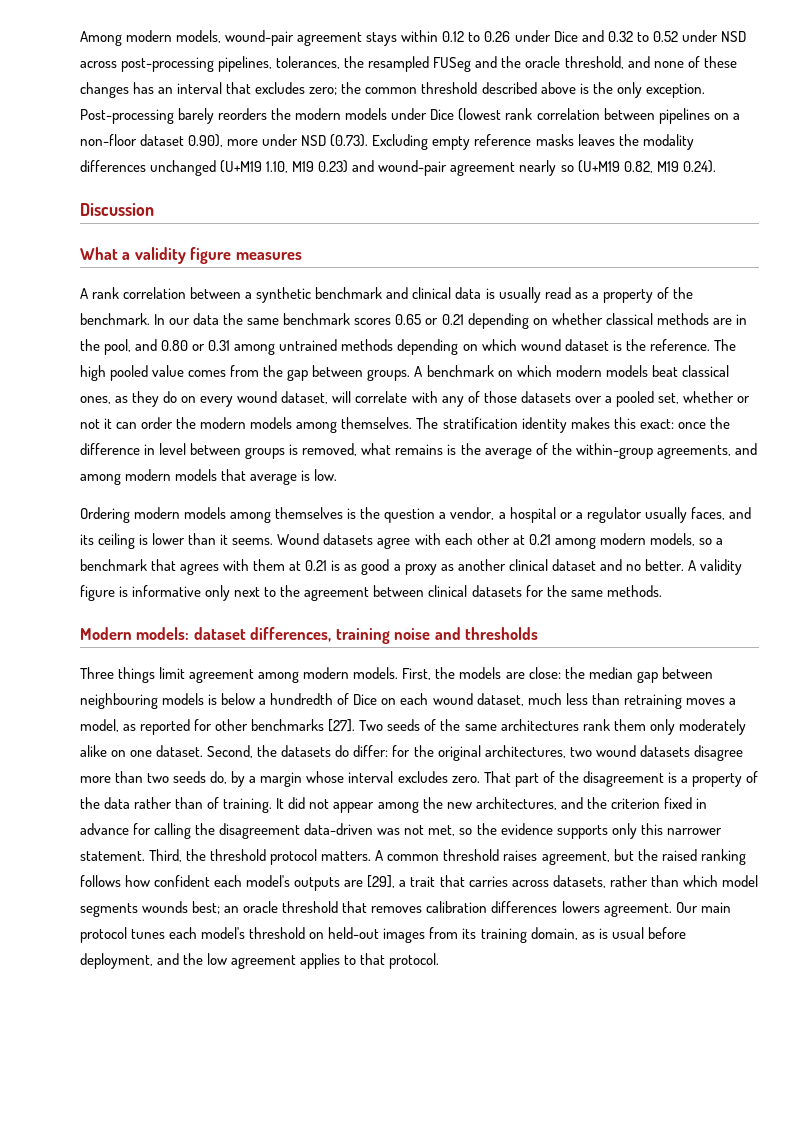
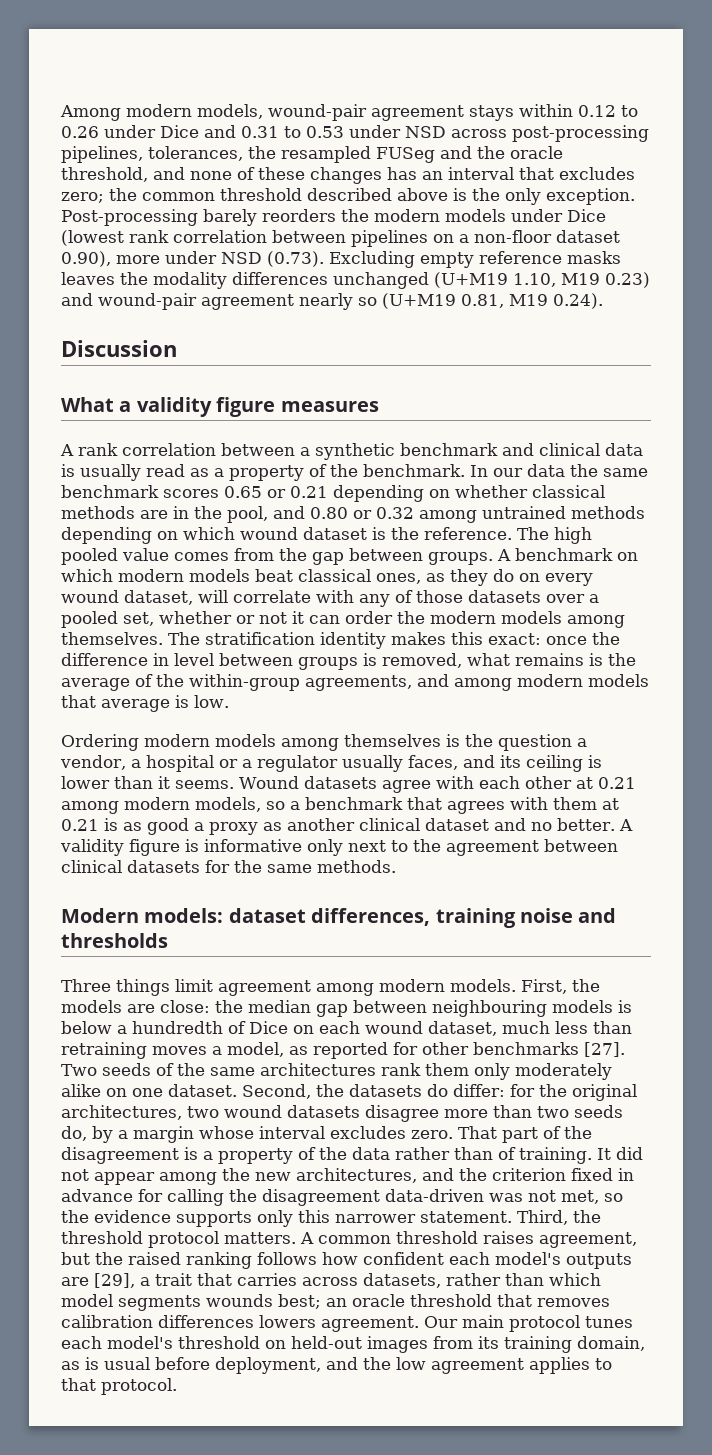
- Among modern models, wound-pair agreement stays within 0.12 to 0.26 under Dice and 0.32 to 0.52 under NSD across post-processing pipelines, tolerances, the resampled FUSeg and the oracle threshold, and none of these changes has an interval that excludes zero; the common threshold described above is the only exception.
+ Among modern models, wound-pair agreement stays within 0.12 to 0.26 under Dice and 0.31 to 0.53 under NSD across post-processing pipelines, tolerances, the resampled FUSeg and the oracle threshold, and none of these changes has an interval that excludes zero; the common threshold described above is the only exception.
- Post-processing barely reorders the modern models under Dice (lowest rank correlation between pipelines on a non-floor dataset 0.90), more under NSD (0.73). Excluding empty reference masks leaves the modality differences unchanged (U+M19 1.10, M19 0.23) and wound-pair agreement nearly so (U+M19 0.82, M19 0.24).
+ Post-processing barely reorders the modern models under Dice (lowest rank correlation between pipelines on a non-floor dataset 0.90), more under NSD (0.73). Excluding empty reference masks leaves the modality differences unchanged (U+M19 1.10, M19 0.23) and wound-pair agreement nearly so (U+M19 0.81, M19 0.24).
- In our data the same benchmark scores 0.65 or 0.21 depending on whether classical methods are in the pool, and 0.80 or 0.31 among untrained methods depending on which wound dataset is the reference.
+ In our data the same benchmark scores 0.65 or 0.21 depending on whether classical methods are in the pool, and 0.80 or 0.32 among untrained methods depending on which wound dataset is the reference.

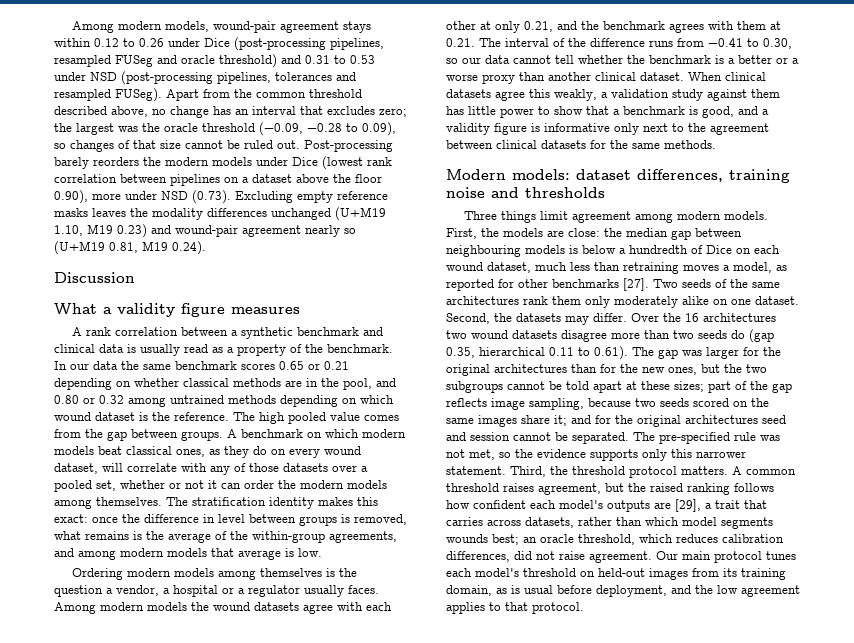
- Among modern models, wound-pair agreement stays within 0.12 to 0.26 under Dice and 0.31 to 0.53 under NSD across post-processing pipelines, tolerances, the resampled FUSeg and the oracle threshold, and none of these changes has an interval that excludes zero; the common threshold described above is the only exception.
+ Among modern models, wound-pair agreement stays within 0.12 to 0.26 under Dice (post-processing pipelines, resampled FUSeg and oracle threshold) and 0.31 to 0.53 under NSD (post-processing pipelines, tolerances and resampled FUSeg). Apart from the common threshold described above, no change has an interval that excludes zero; the largest was the oracle threshold (−0.09, −0.28 to 0.09), so changes of that size cannot be ruled out.
- Post-processing barely reorders the modern models under Dice (lowest rank correlation between pipelines on a non-floor dataset 0.90), more under NSD (0.73). Excluding empty reference masks leaves the modality differences unchanged (U+M19 1.10, M19 0.23) and wound-pair agreement nearly so (U+M19 0.81, M19 0.24).
+ Post-processing barely reorders the modern models under Dice (lowest rank correlation between pipelines on a dataset above the floor 0.90), more under NSD (0.73). Excluding empty reference masks leaves the modality differences unchanged (U+M19 1.10, M19 0.23) and wound-pair agreement nearly so (U+M19 0.81, M19 0.24).
- Ordering modern models among themselves is the question a vendor, a hospital or a regulator usually faces, and its ceiling is lower than it seems. Wound datasets agree with each other at 0.21 among modern models, so a benchmark that agrees with them at 0.21 is as good a proxy as another clinical dataset and no better. A validity figure is informative only next to the agreement between clinical datasets for the same methods.
+ Ordering modern models among themselves is the question a vendor, a hospital or a regulator usually faces. Among modern models the wound datasets agree with each other at only 0.21, and the benchmark agrees with them at 0.21. The interval of the difference runs from −0.41 to 0.30, so our data cannot tell whether the benchmark is a better or a worse proxy than another clinical dataset. When clinical datasets agree this weakly, a validation study against them has little power to show that a benchmark is good, and a validity figure is informative only next to the agreement between clinical datasets for the same methods.
- Second, the datasets do differ: for the original architectures, two wound datasets disagree more than two seeds do, by a margin whose interval excludes zero. That part of the disagreement is a property of the data rather than of training. It did not appear among the new architectures, and the criterion fixed in advance for calling the disagreement data-driven was not met, so the evidence supports only this narrower statement.
+ Second, the datasets may differ. Over the 16 architectures two wound datasets disagree more than two seeds do (gap 0.35, hierarchical 0.11 to 0.61). The gap was larger for the original architectures than for the new ones, but the two subgroups cannot be told apart at these sizes; part of the gap reflects image sampling, because two seeds scored on the same images share it; and for the original architectures seed and session cannot be separated. The pre-specified rule was not met, so the evidence supports only this narrower statement.
- A common threshold raises agreement, but the raised ranking follows how confident each model's outputs are [29], a trait that carries across datasets, rather than which model segments wounds best; an oracle threshold that removes calibration differences lowers agreement.
+ A common threshold raises agreement, but the raised ranking follows how confident each model's outputs are [29], a trait that carries across datasets, rather than which model segments wounds best; an oracle threshold, which reduces calibration differences, did not raise agreement.

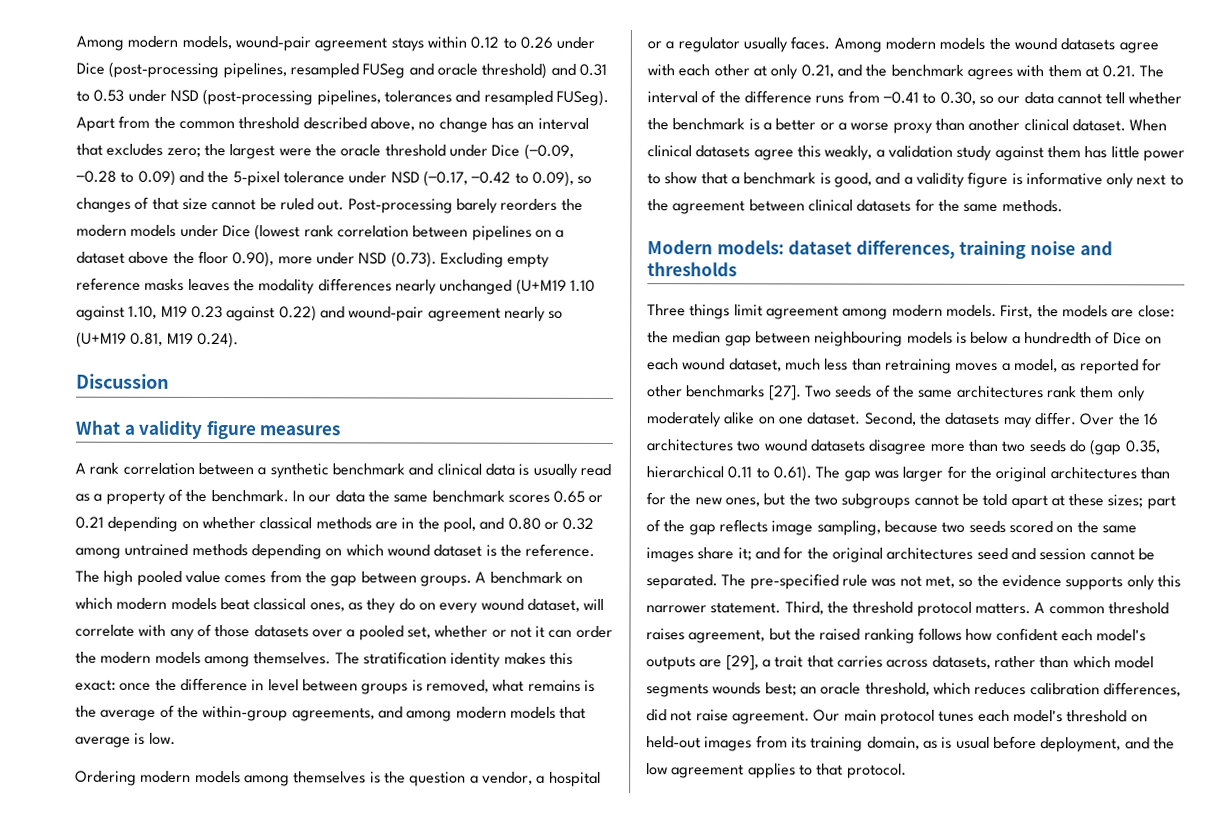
- Apart from the common threshold described above, no change has an interval that excludes zero; the largest was the oracle threshold (−0.09, −0.28 to 0.09), so changes of that size cannot be ruled out.
+ Apart from the common threshold described above, no change has an interval that excludes zero; the largest were the oracle threshold under Dice (−0.09, −0.28 to 0.09) and the 5-pixel tolerance under NSD (−0.17, −0.42 to 0.09), so changes of that size cannot be ruled out.
- Post-processing barely reorders the modern models under Dice (lowest rank correlation between pipelines on a dataset above the floor 0.90), more under NSD (0.73). Excluding empty reference masks leaves the modality differences unchanged (U+M19 1.10, M19 0.23) and wound-pair agreement nearly so (U+M19 0.81, M19 0.24).
+ Post-processing barely reorders the modern models under Dice (lowest rank correlation between pipelines on a dataset above the floor 0.90), more under NSD (0.73). Excluding empty reference masks leaves the modality differences nearly unchanged (U+M19 1.10 against 1.10, M19 0.23 against 0.22) and wound-pair agreement nearly so (U+M19 0.81, M19 0.24).

